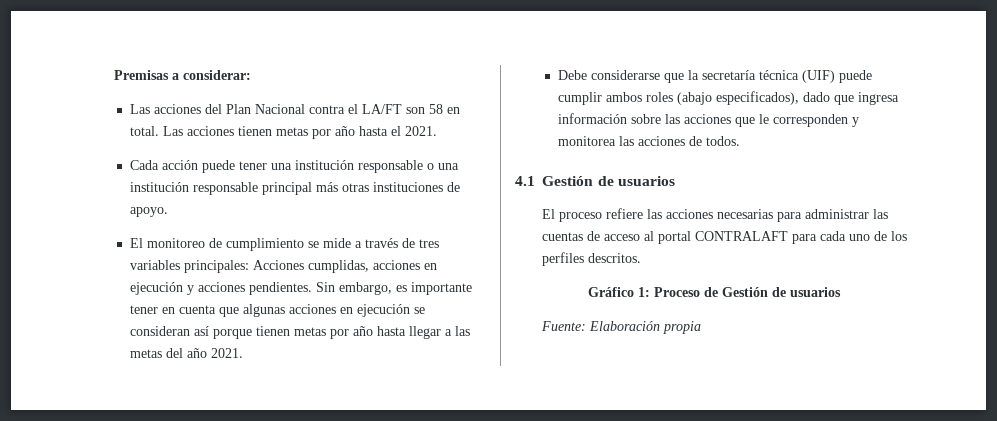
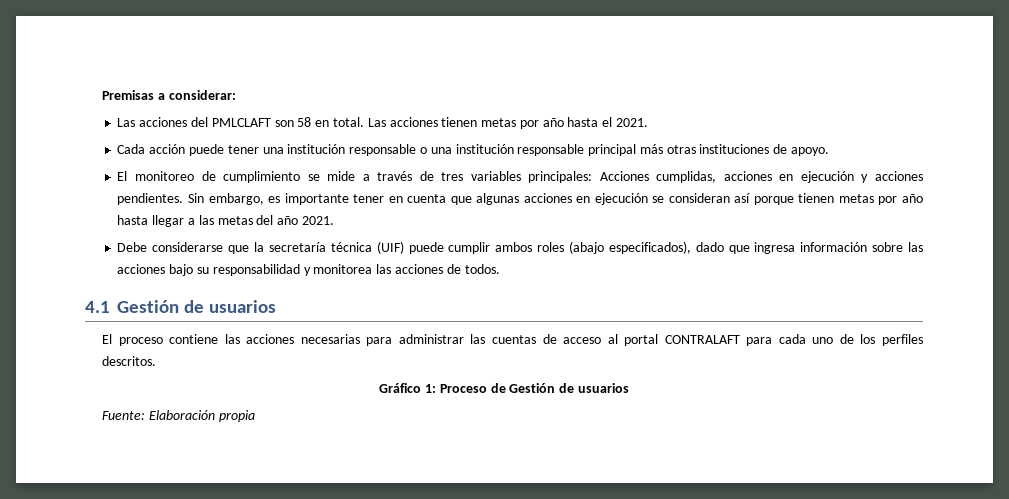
- Las acciones del Plan Nacional contra el LA/FT son 58 en total.
+ Las acciones del PMLCLAFT son 58 en total.
- Debe considerarse que la secretaría técnica (UIF) puede cumplir ambos roles (abajo especificados), dado que ingresa información sobre las acciones que le corresponden y monitorea las acciones de todos.
+ Debe considerarse que la secretaría técnica (UIF) puede cumplir ambos roles (abajo especificados), dado que ingresa información sobre las acciones bajo su responsabilidad y monitorea las acciones de todos.
- El proceso refiere las acciones necesarias para administrar las cuentas de acceso al portal CONTRALAFT para cada uno de los perfiles descritos.
+ El proceso contiene las acciones necesarias para administrar las cuentas de acceso al portal CONTRALAFT para cada uno de los perfiles descritos.

